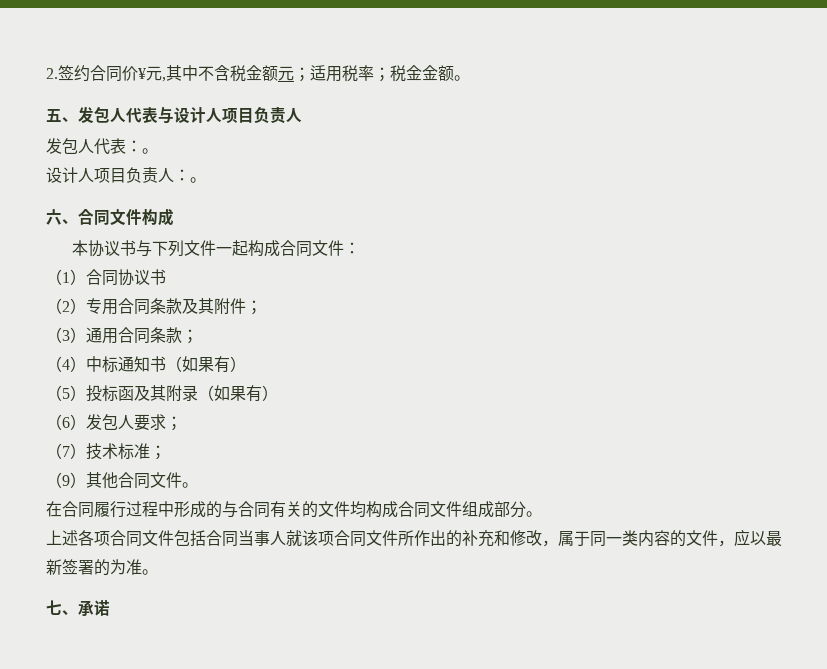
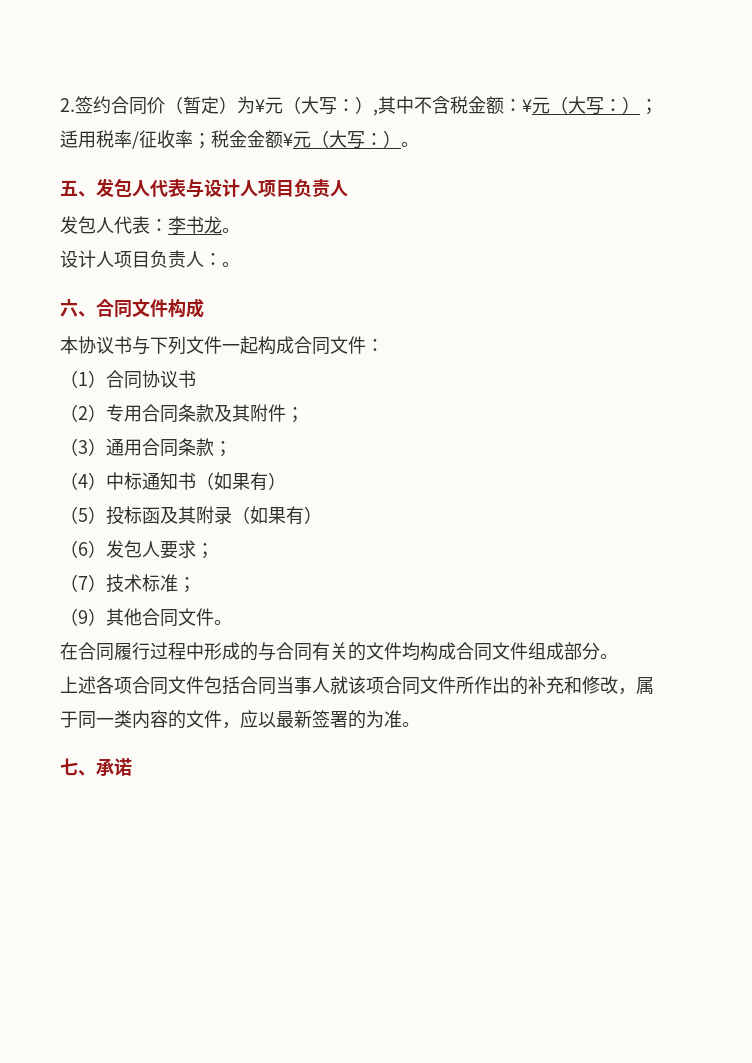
- 2.签约合同价¥元,其中不含税金额元；适用税率；税金金额。
+ 2.签约合同价（暂定）为¥元（大写：）,其中不含税金额：¥元（大写：）；适用税率/征收率；税金金额¥元（大写：）。
- 发包人代表：。
+ 发包人代表：李书龙。

